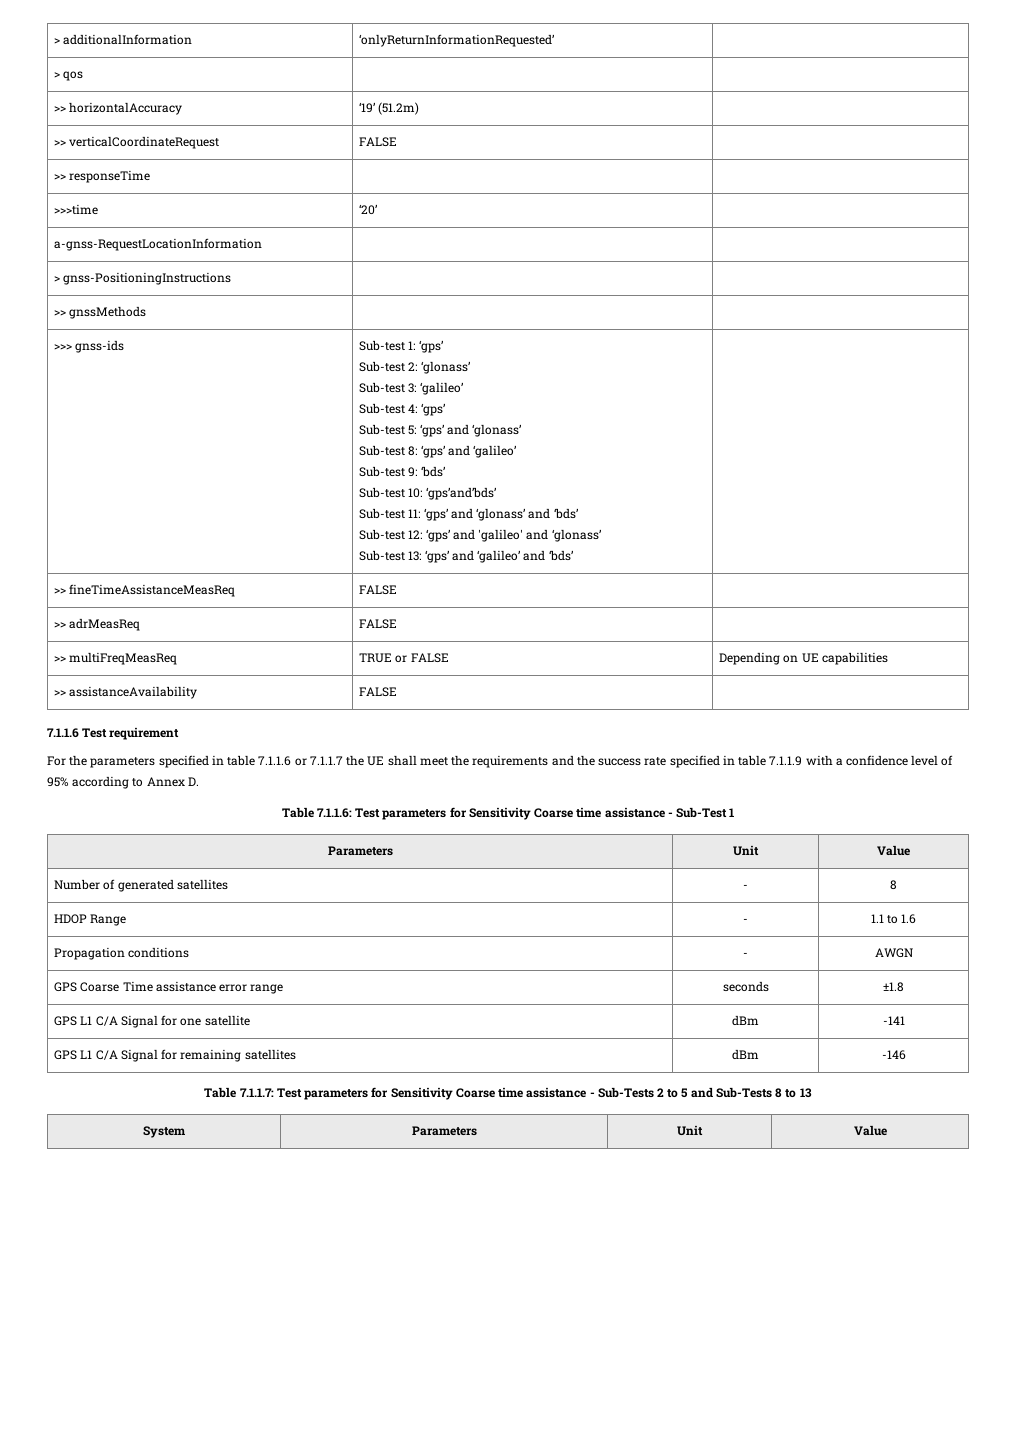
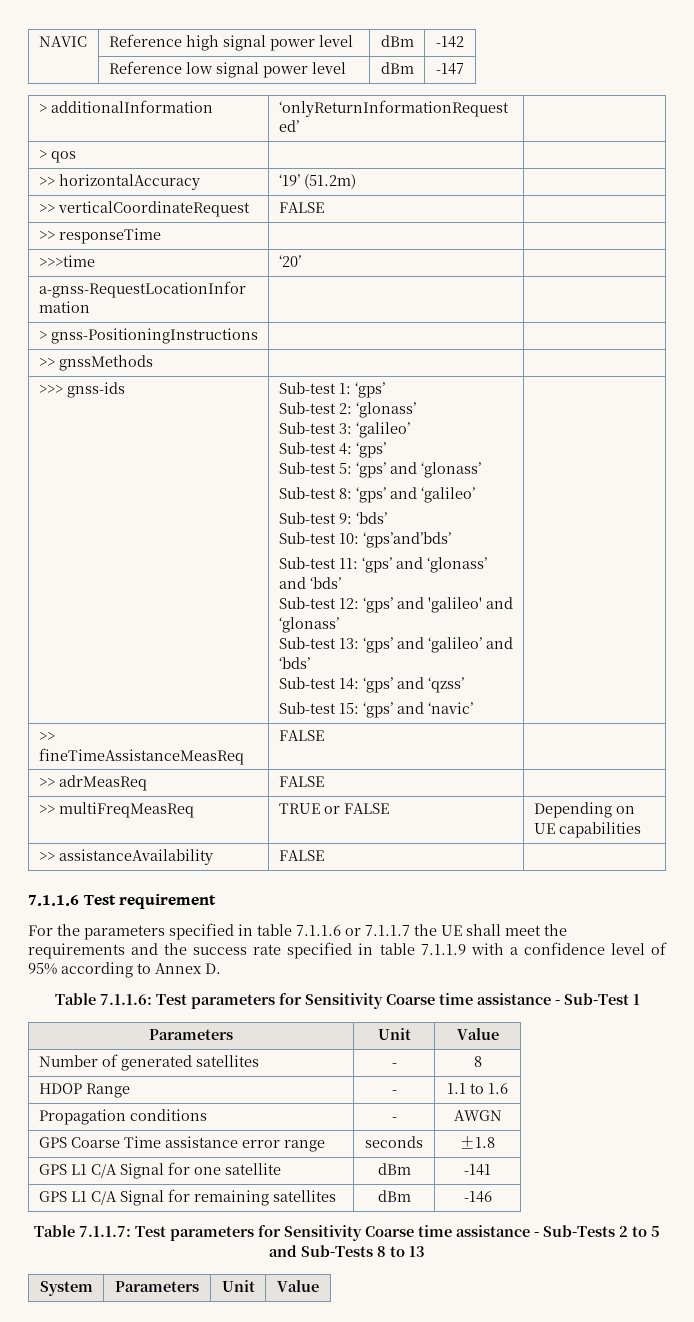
+ NAVIC | Reference high signal power level | dBm | -142
+ | Reference low signal power level | dBm | -147
+ Sub-test 14: ‘gps’ and ‘qzss’
+ Sub-test 15: ‘gps’ and ‘navic’

